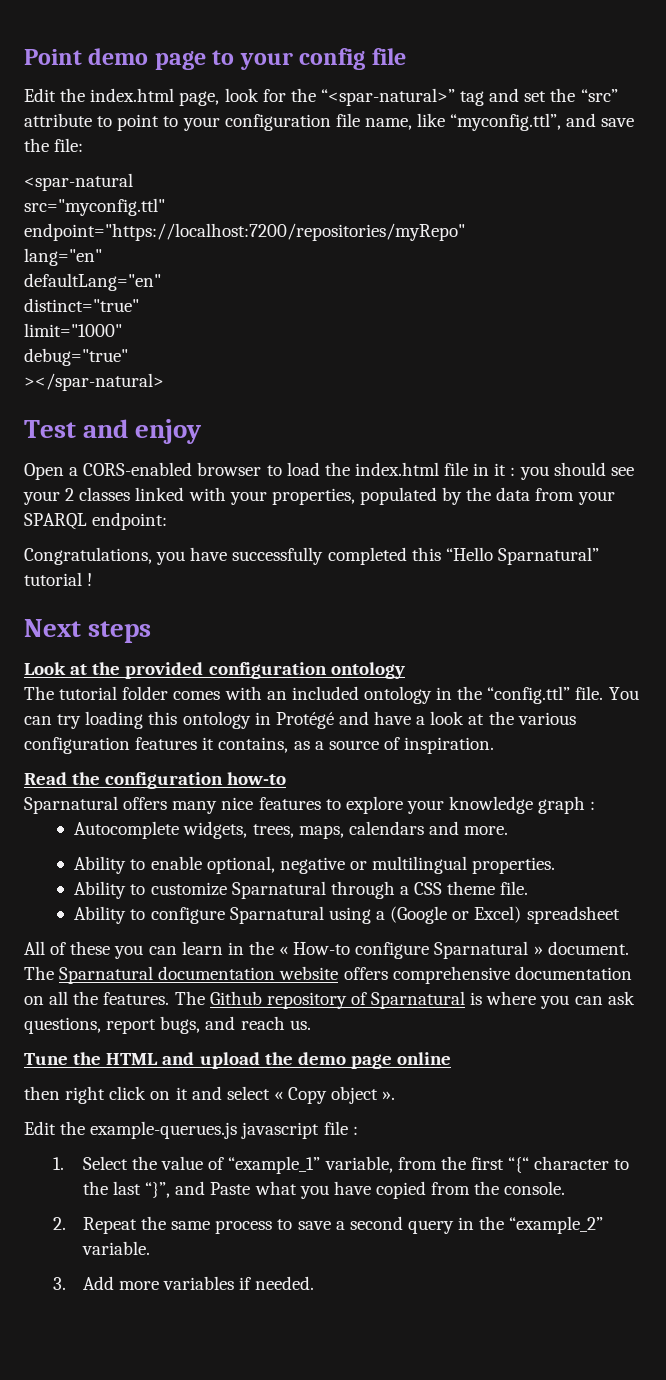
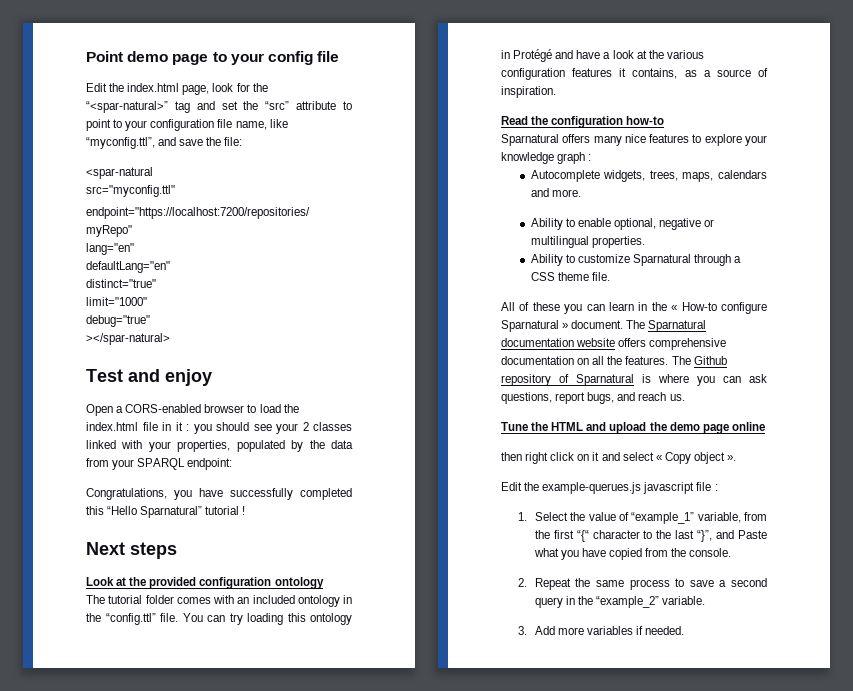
- Ability to configure Sparnatural using a (Google or Excel) spreadsheet

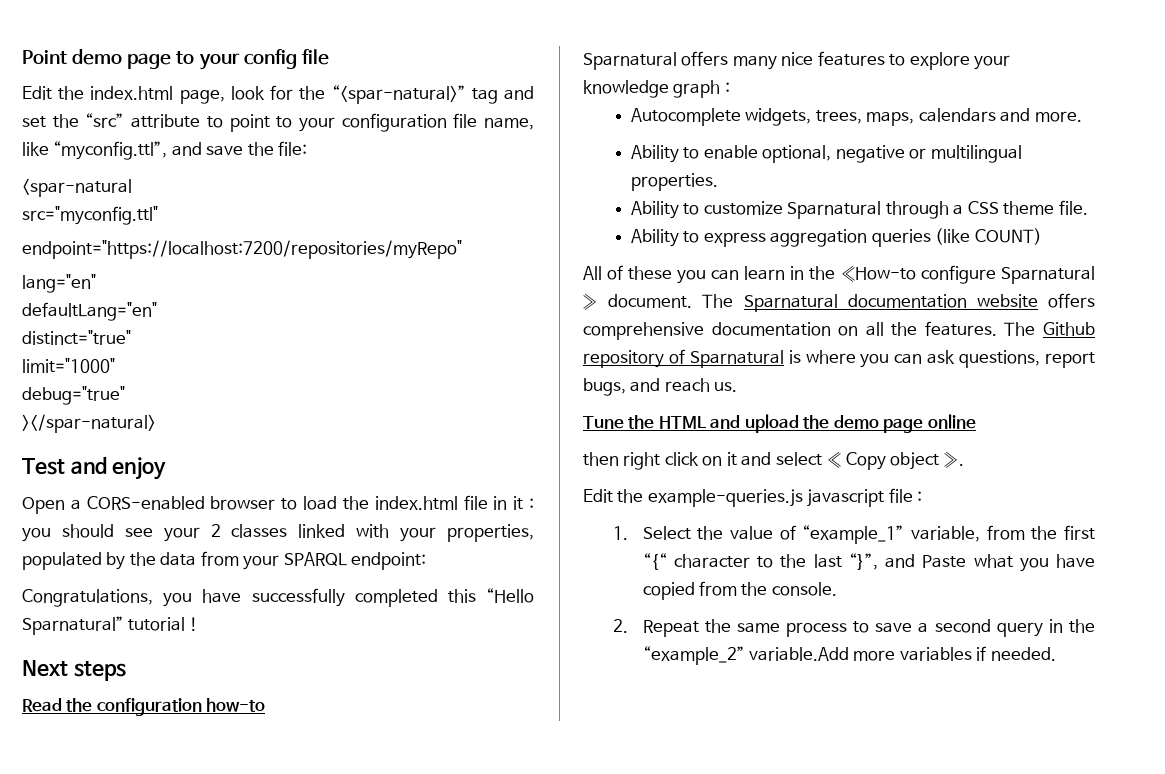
- Look at the provided configuration ontology
- The tutorial folder comes with an included ontology in the “config.ttl” file. You can try loading this ontology in Protégé and have a look at the various configuration features it contains, as a source of inspiration.
+ Ability to express aggregation queries (like COUNT)
- All of these you can learn in the « How-to configure Sparnatural » document.
+ All of these you can learn in the «How-to configure Sparnatural » document.
- Edit the example-querues.js javascript file :
+ Edit the example-queries.js javascript file :
- 2. Repeat the same process to save a second query in the “example_2” variable.
- 3. Add more variables if needed.
+ 2. Repeat the same process to save a second query in the “example_2” variable.Add more variables if needed.

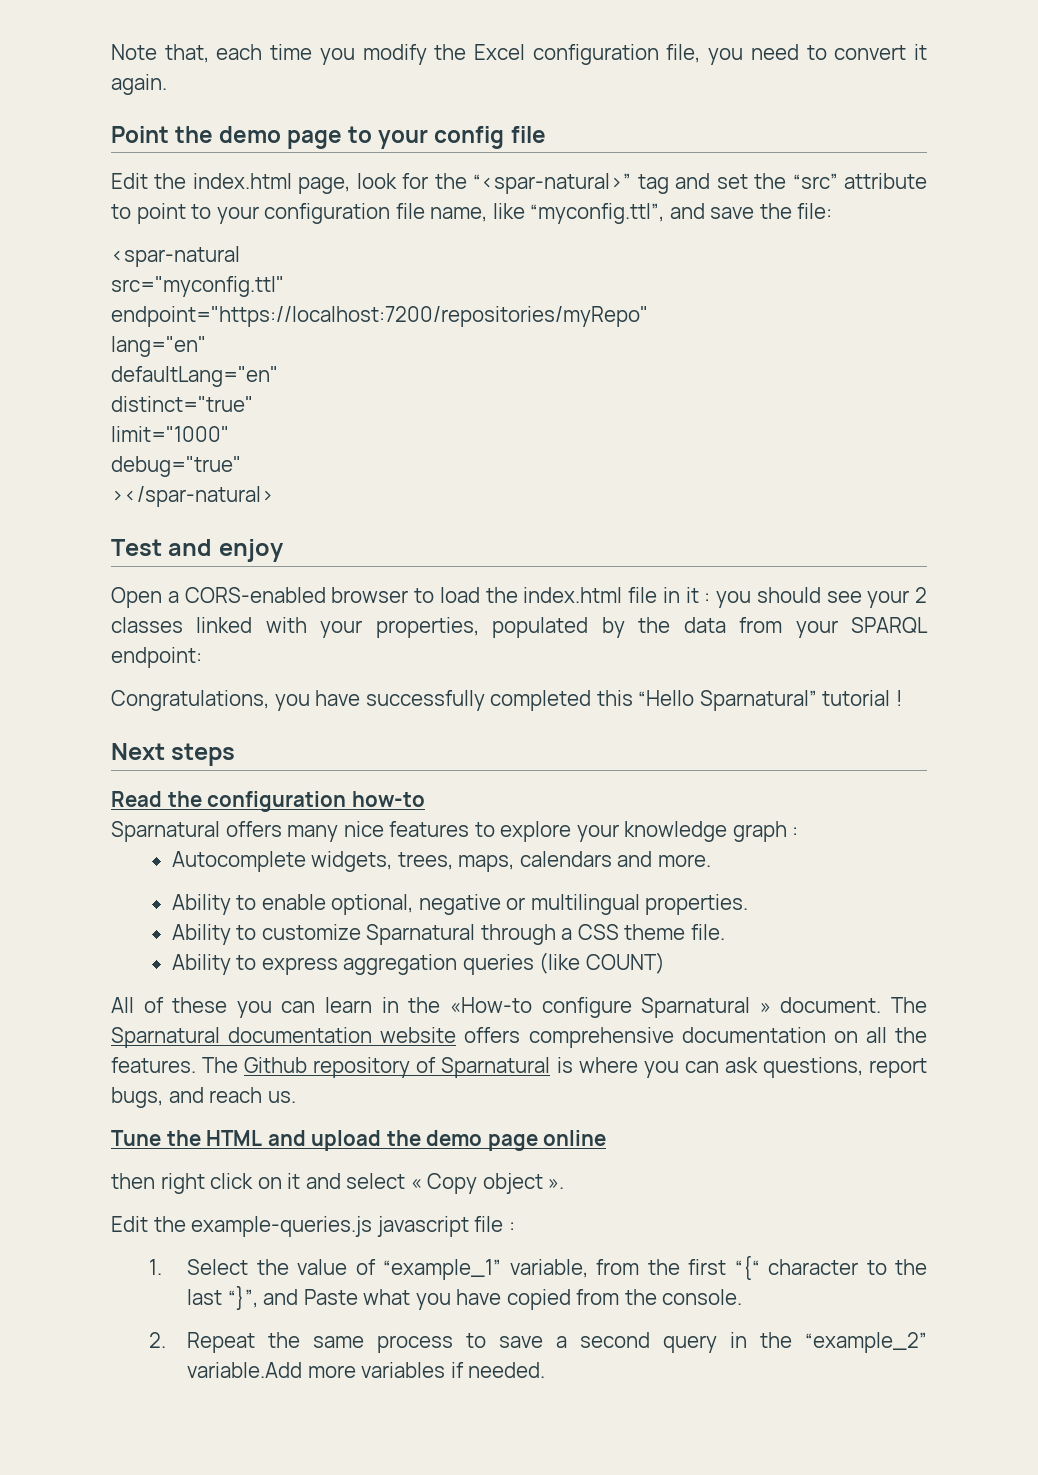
- Point demo page to your config file
+ Note that, each time you modify the Excel configuration file, you need to convert it again.
+ Point the demo page to your config file

